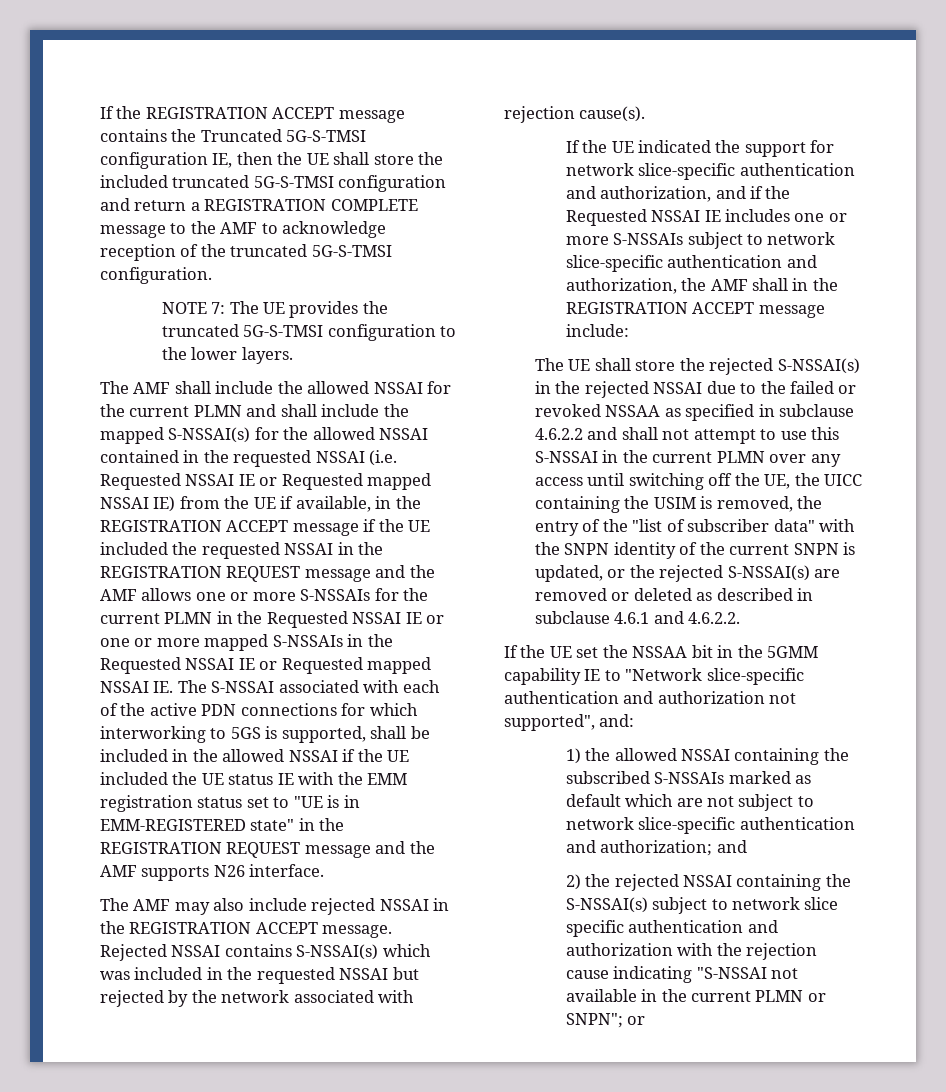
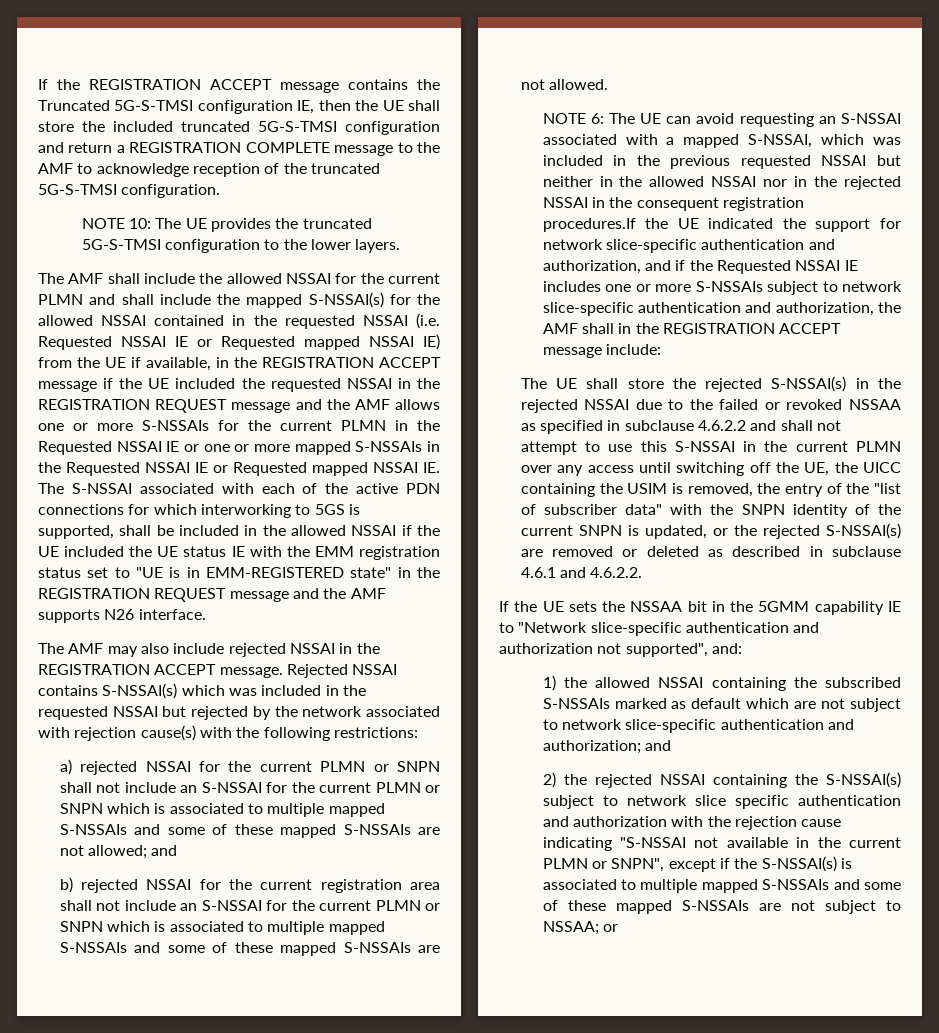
- NOTE 7: The UE provides the truncated 5G-S-TMSI configuration to the lower layers.
+ NOTE 10: The UE provides the truncated 5G-S-TMSI configuration to the lower layers.
- Rejected NSSAI contains S-NSSAI(s) which was included in the requested NSSAI but rejected by the network associated with rejection cause(s).
- If the UE indicated the support for network slice-specific authentication and authorization, and if the Requested NSSAI IE includes one or more S-NSSAIs subject to network slice-specific authentication and authorization, the AMF shall in the REGISTRATION ACCEPT message include:
+ Rejected NSSAI contains S-NSSAI(s) which was included in the requested NSSAI but rejected by the network associated with rejection cause(s) with the following restrictions:
+ a) rejected NSSAI for the current PLMN or SNPN shall not include an S-NSSAI for the current PLMN or SNPN which is associated to multiple mapped S-NSSAIs and some of these mapped S-NSSAIs are not allowed; and
+ b) rejected NSSAI for the current registration area shall not include an S-NSSAI for the current PLMN or SNPN which is associated to multiple mapped S-NSSAIs and some of these mapped S-NSSAIs are not allowed.
+ NOTE 6: The UE can avoid requesting an S-NSSAI associated with a mapped S-NSSAI, which was included in the previous requested NSSAI but neither in the allowed NSSAI nor in the rejected NSSAI in the consequent registration procedures.If the UE indicated the support for network slice-specific authentication and authorization, and if the Requested NSSAI IE includes one or more S-NSSAIs subject to network slice-specific authentication and authorization, the AMF shall in the REGISTRATION ACCEPT message include:
- If the UE set the NSSAA bit in the 5GMM capability IE to "Network slice-specific authentication and authorization not supported", and:
+ If the UE sets the NSSAA bit in the 5GMM capability IE to "Network slice-specific authentication and authorization not supported", and:
- 2) the rejected NSSAI containing the S-NSSAI(s) subject to network slice specific authentication and authorization with the rejection cause indicating "S-NSSAI not available in the current PLMN or SNPN"; or
+ 2) the rejected NSSAI containing the S-NSSAI(s) subject to network slice specific authentication and authorization with the rejection cause indicating "S-NSSAI not available in the current PLMN or SNPN", except if the S-NSSAI(s) is associated to multiple mapped S-NSSAIs and some of these mapped S-NSSAIs are not subject to NSSAA; or

